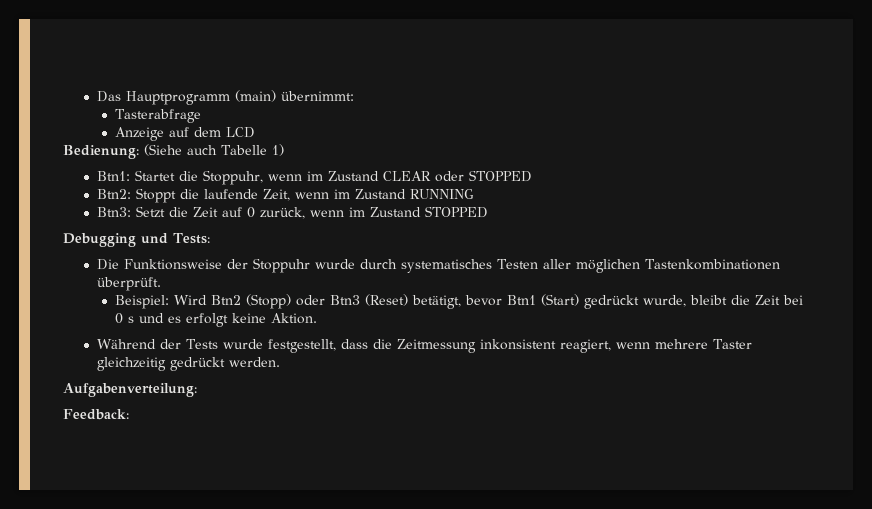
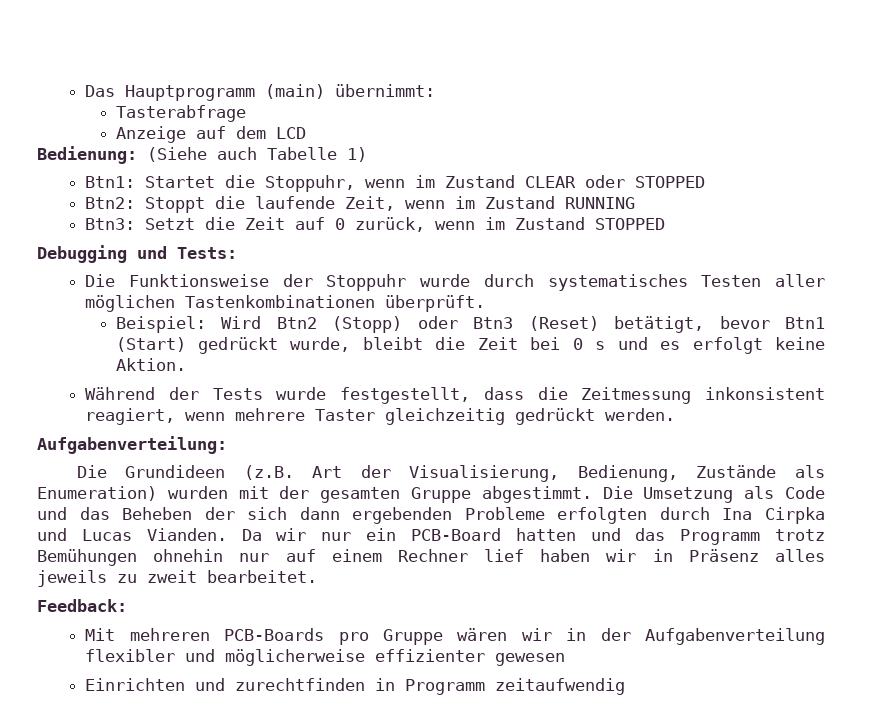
+ Die Grundideen (z.B. Art der Visualisierung, Bedienung, Zustände als Enumeration) wurden mit der gesamten Gruppe abgestimmt. Die Umsetzung als Code und das Beheben der sich dann ergebenden Probleme erfolgten durch Ina Cirpka und Lucas Vianden. Da wir nur ein PCB-Board hatten und das Programm trotz Bemühungen ohnehin nur auf einem Rechner lief haben wir in Präsenz alles jeweils zu zweit bearbeitet.
  Feedback:
+ Mit mehreren PCB-Boards pro Gruppe wären wir in der Aufgabenverteilung flexibler und möglicherweise effizienter gewesen
+ Einrichten und zurechtfinden in Programm zeitaufwendig

